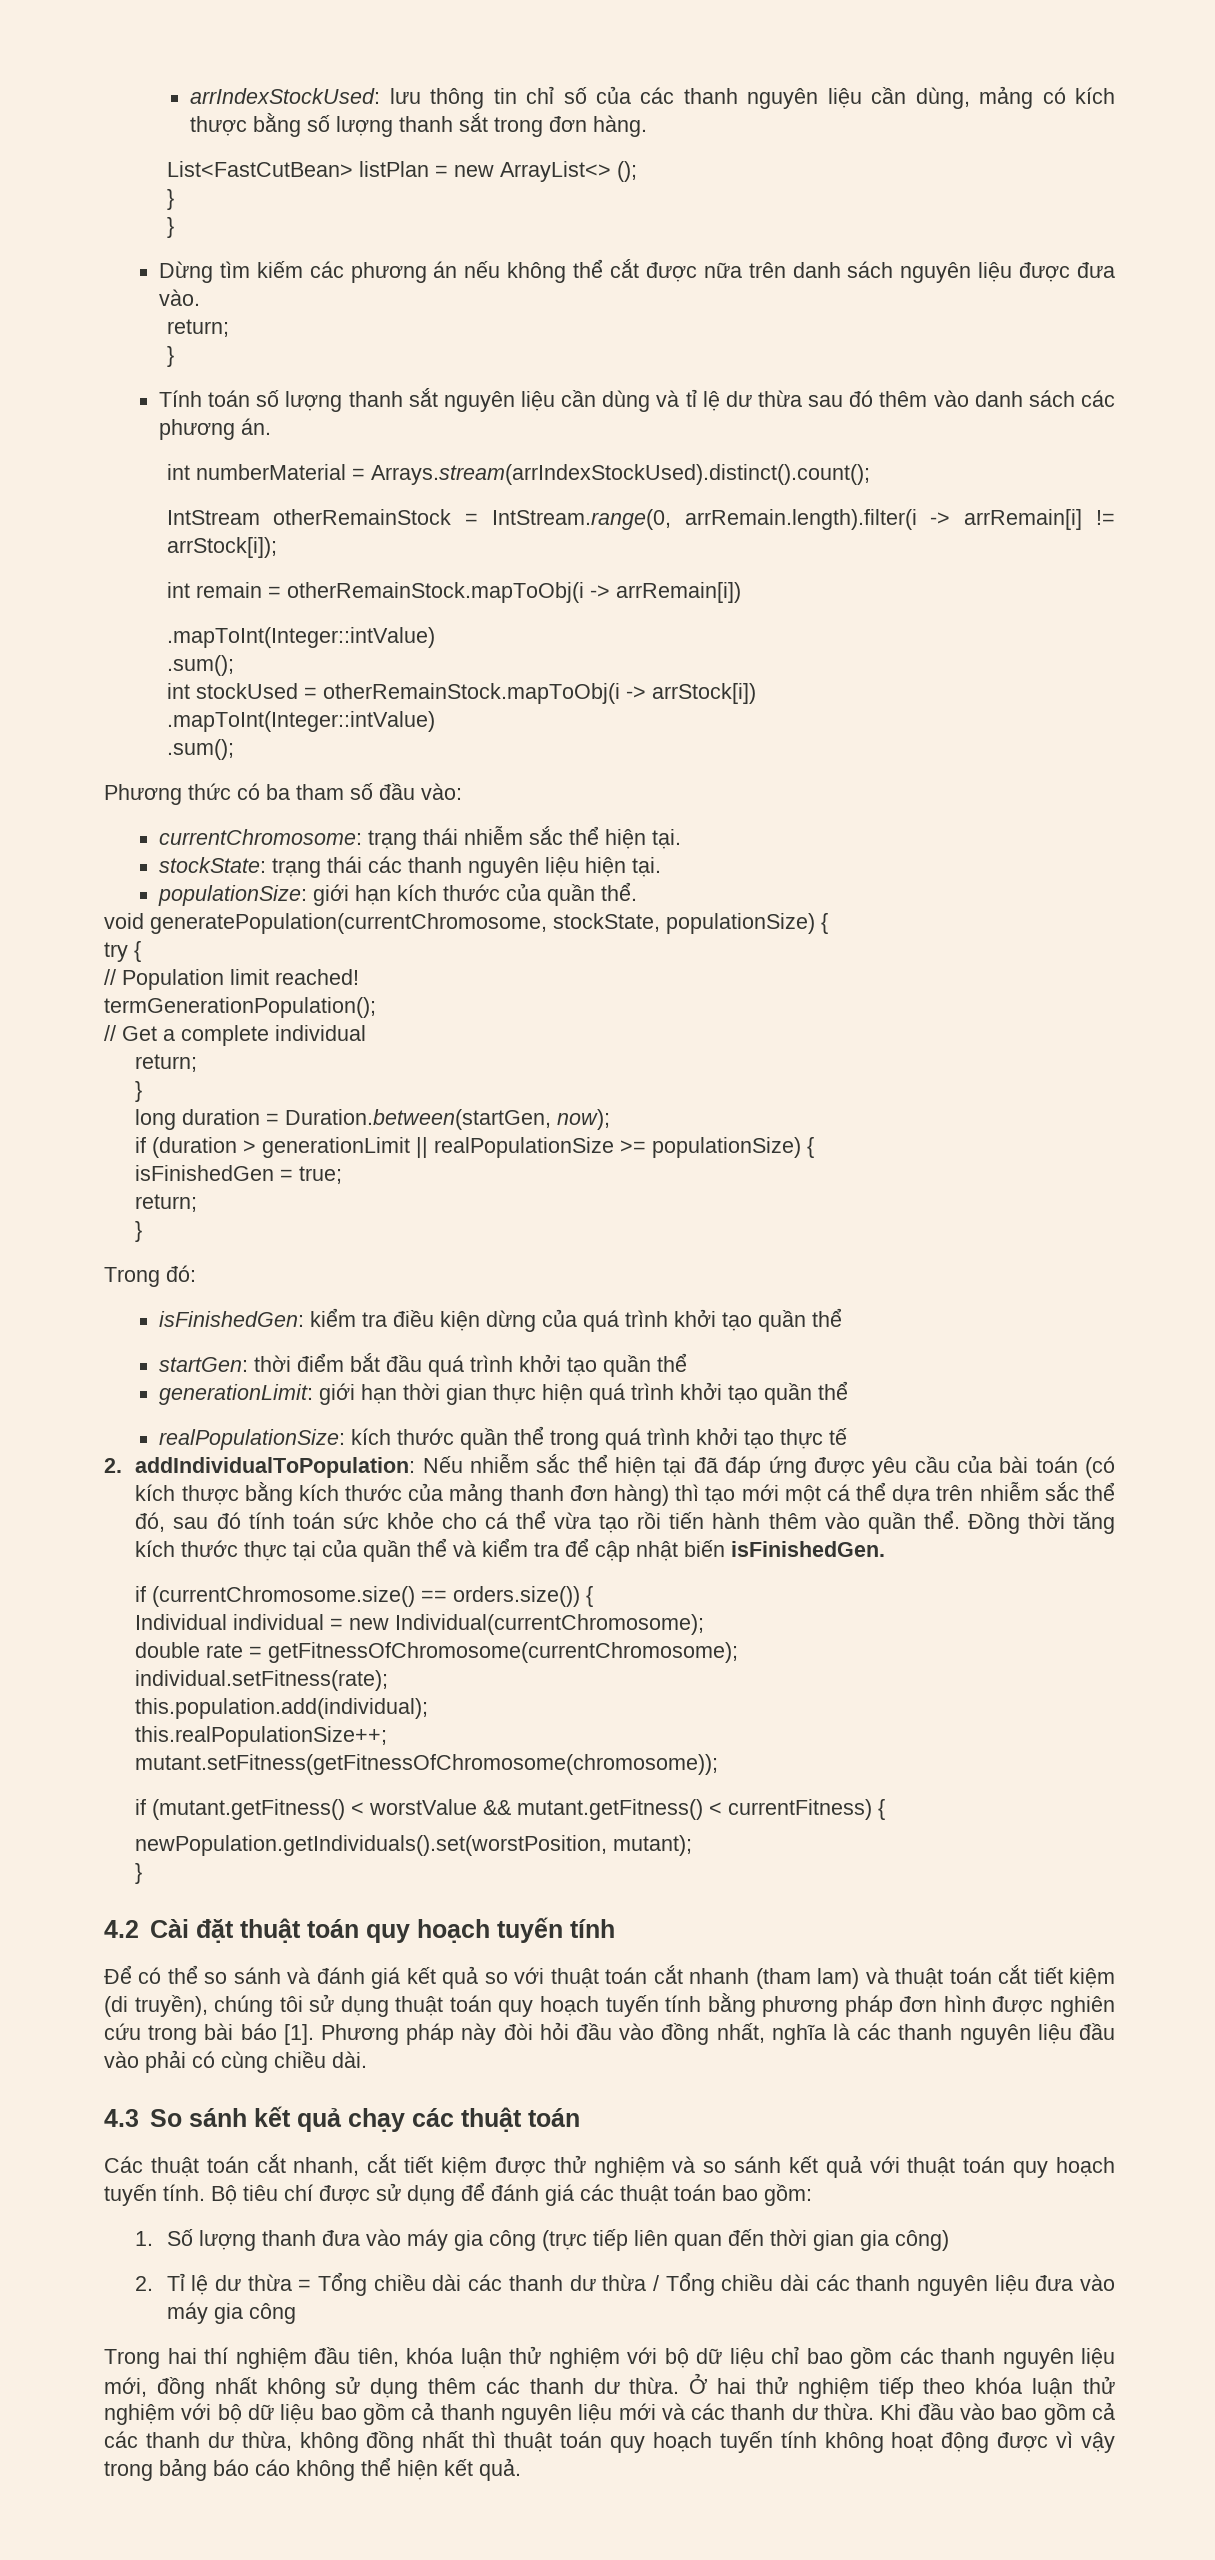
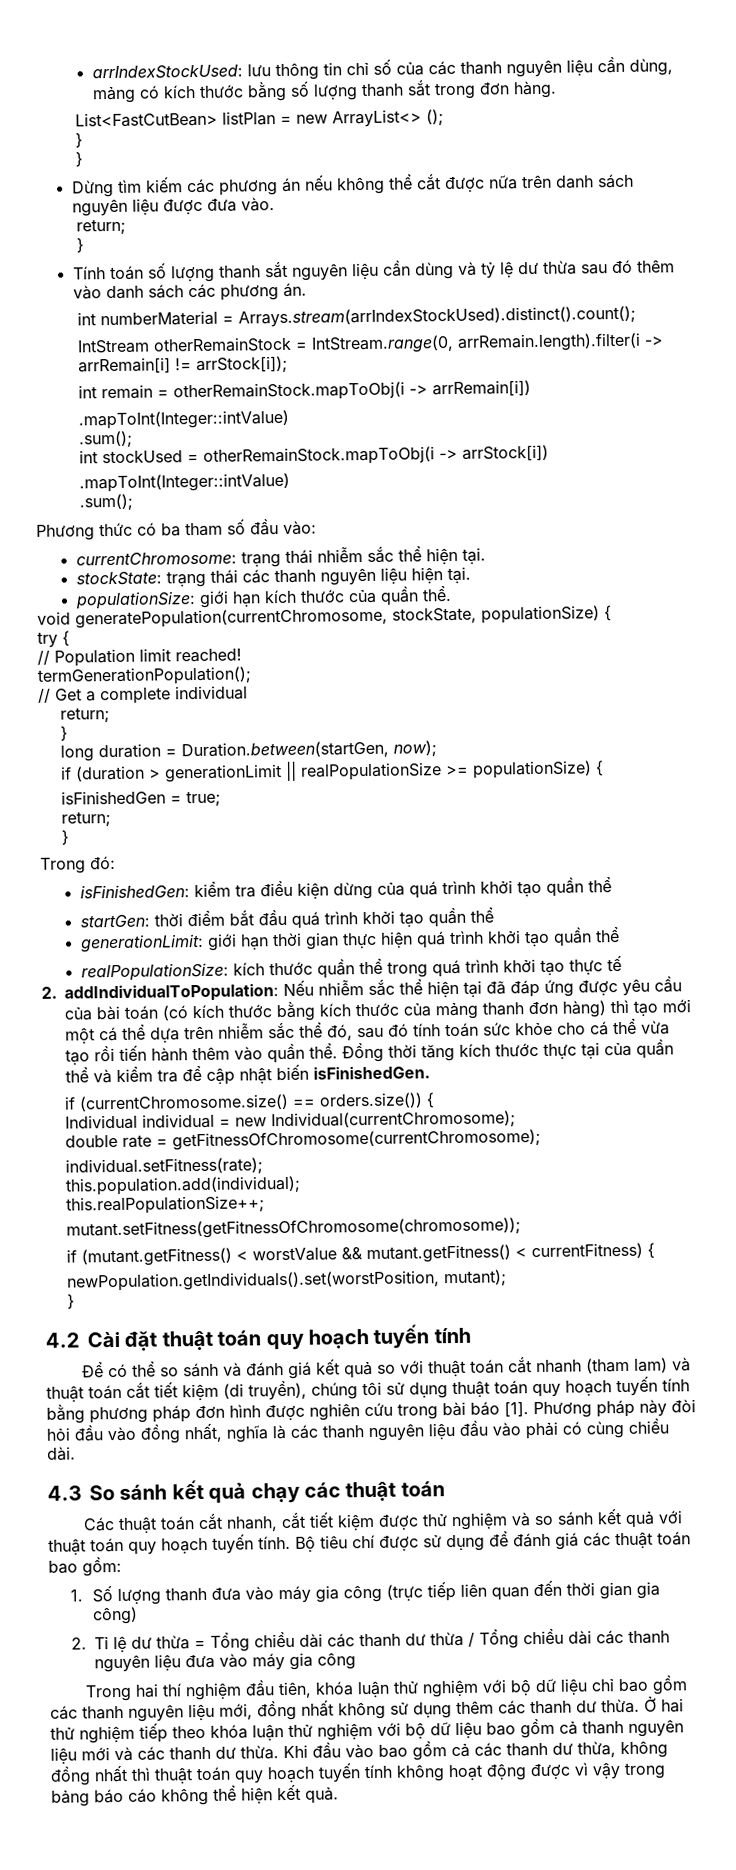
- arrIndexStockUsed: lưu thông tin chỉ số của các thanh nguyên liệu cần dùng, mảng có kích thược bằng số lượng thanh sắt trong đơn hàng.
+ arrIndexStockUsed: lưu thông tin chỉ số của các thanh nguyên liệu cần dùng, mảng có kích thước bằng số lượng thanh sắt trong đơn hàng.
- Tính toán số lượng thanh sắt nguyên liệu cần dùng và tỉ lệ dư thừa sau đó thêm vào danh sách các phương án.
+ Tính toán số lượng thanh sắt nguyên liệu cần dùng và tỷ lệ dư thừa sau đó thêm vào danh sách các phương án.
- 2. addIndividualToPopulation: Nếu nhiễm sắc thể hiện tại đã đáp ứng được yêu cầu của bài toán (có kích thược bằng kích thước của mảng thanh đơn hàng) thì tạo mới một cá thể dựa trên nhiễm sắc thể đó, sau đó tính toán sức khỏe cho cá thể vừa tạo rồi tiến hành thêm vào quần thể.
+ 2. addIndividualToPopulation: Nếu nhiễm sắc thể hiện tại đã đáp ứng được yêu cầu của bài toán (có kích thước bằng kích thước của mảng thanh đơn hàng) thì tạo mới một cá thể dựa trên nhiễm sắc thể đó, sau đó tính toán sức khỏe cho cá thể vừa tạo rồi tiến hành thêm vào quần thể.

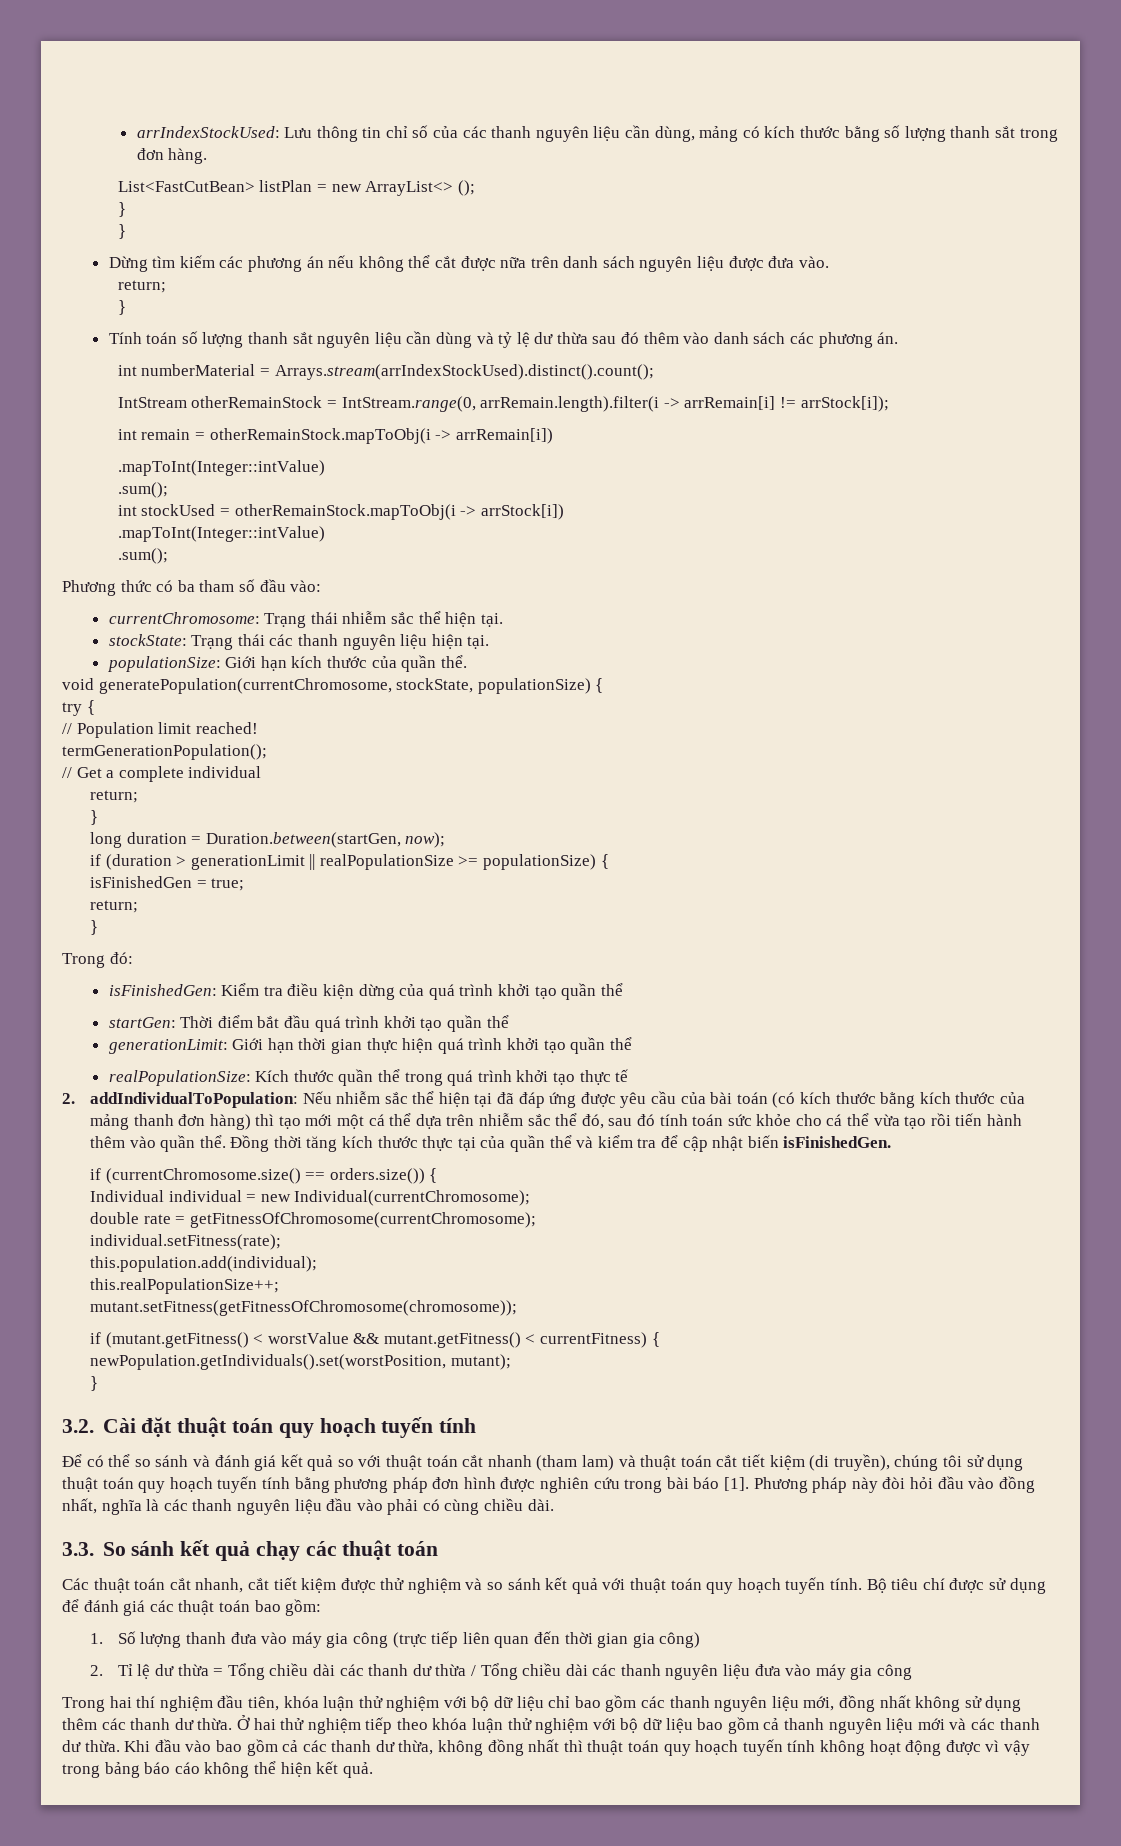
- arrIndexStockUsed: lưu thông tin chỉ số của các thanh nguyên liệu cần dùng, mảng có kích thước bằng số lượng thanh sắt trong đơn hàng.
+ arrIndexStockUsed: Lưu thông tin chỉ số của các thanh nguyên liệu cần dùng, mảng có kích thước bằng số lượng thanh sắt trong đơn hàng.
- currentChromosome: trạng thái nhiễm sắc thể hiện tại.
+ currentChromosome: Trạng thái nhiễm sắc thể hiện tại.
- stockState: trạng thái các thanh nguyên liệu hiện tại.
+ stockState: Trạng thái các thanh nguyên liệu hiện tại.
- populationSize: giới hạn kích thước của quần thể.
+ populationSize: Giới hạn kích thước của quần thể.
- isFinishedGen: kiểm tra điều kiện dừng của quá trình khởi tạo quần thể
+ isFinishedGen: Kiểm tra điều kiện dừng của quá trình khởi tạo quần thể
- startGen: thời điểm bắt đầu quá trình khởi tạo quần thể
+ startGen: Thời điểm bắt đầu quá trình khởi tạo quần thể
- generationLimit: giới hạn thời gian thực hiện quá trình khởi tạo quần thể
+ generationLimit: Giới hạn thời gian thực hiện quá trình khởi tạo quần thể
- realPopulationSize: kích thước quần thể trong quá trình khởi tạo thực tế
+ realPopulationSize: Kích thước quần thể trong quá trình khởi tạo thực tế
- 4.2 Cài đặt thuật toán quy hoạch tuyến tính
+ 3.2. Cài đặt thuật toán quy hoạch tuyến tính
- 4.3 So sánh kết quả chạy các thuật toán
+ 3.3. So sánh kết quả chạy các thuật toán

